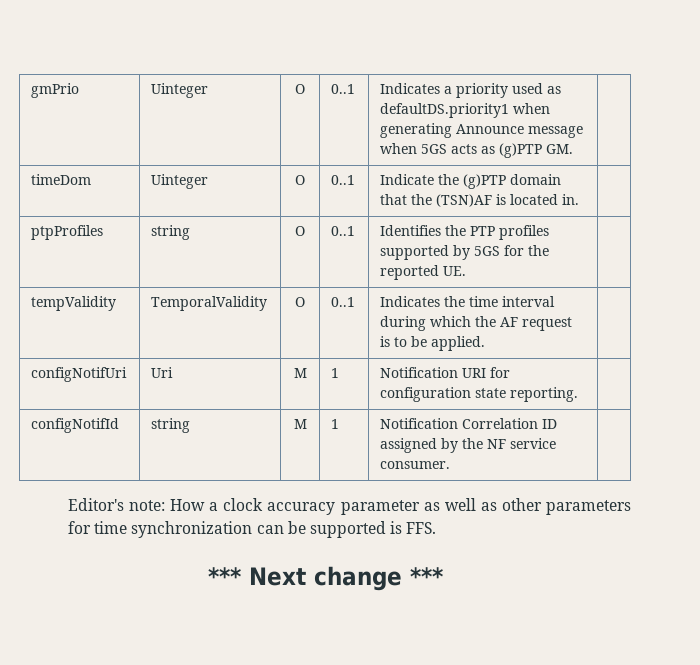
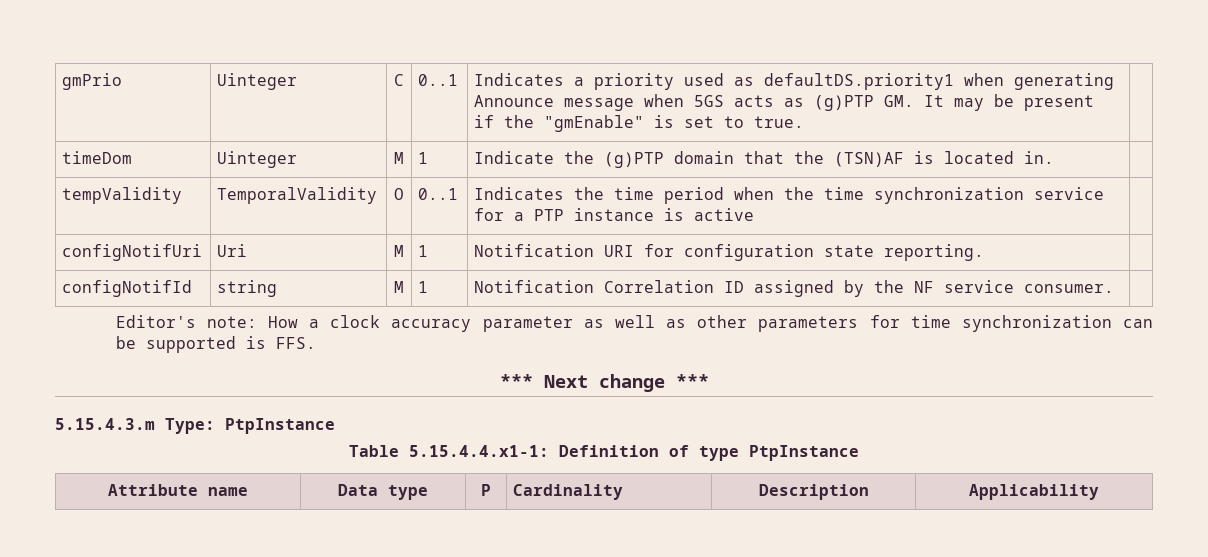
- gmPrio | Uinteger | O | 0..1 | Indicates a priority used as defaultDS.priority1 when generating Announce message when 5GS acts as (g)PTP GM. |
+ gmPrio | Uinteger | C | 0..1 | Indicates a priority used as defaultDS.priority1 when generating Announce message when 5GS acts as (g)PTP GM. It may be present if the "gmEnable" is set to true. |
- timeDom | Uinteger | O | 0..1 | Indicate the (g)PTP domain that the (TSN)AF is located in. |
+ timeDom | Uinteger | M | 1 | Indicate the (g)PTP domain that the (TSN)AF is located in. |
- ptpProfiles | string | O | 0..1 | Identifies the PTP profiles supported by 5GS for the reported UE. |
- tempValidity | TemporalValidity | O | 0..1 | Indicates the time interval during which the AF request is to be applied. |
+ tempValidity | TemporalValidity | O | 0..1 | Indicates the time period when the time synchronization service for a PTP instance is active |
+ 5.15.4.3.m Type: PtpInstance
+ Table 5.15.4.4.x1-1: Definition of type PtpInstance
+ Attribute name | Data type | P | Cardinality | Description | Applicability

